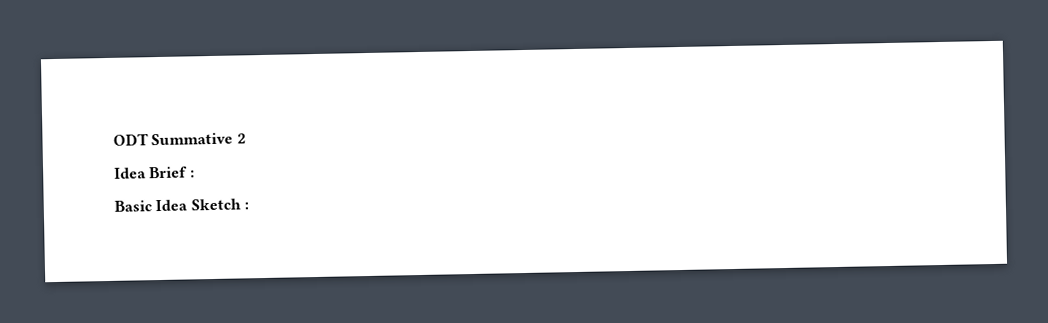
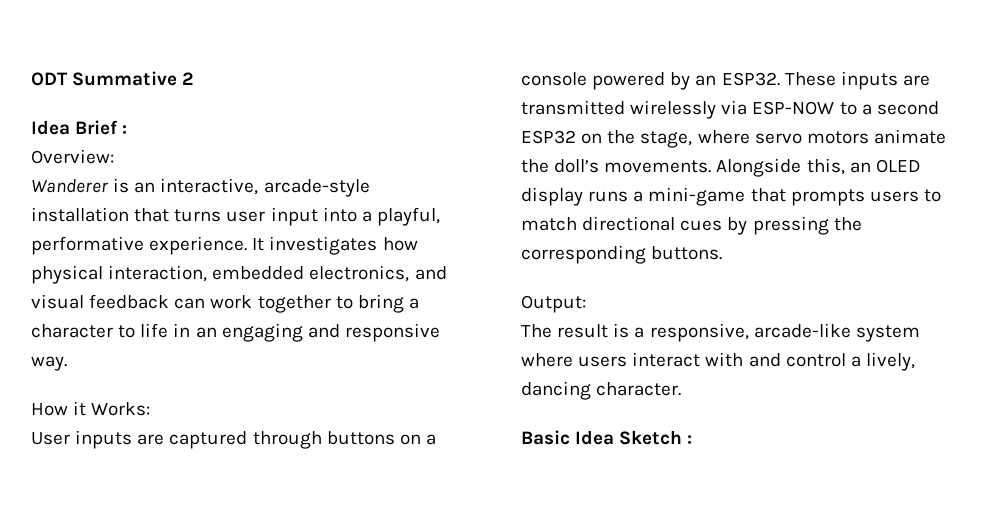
+ Overview:
+ Wanderer is an interactive, arcade-style installation that turns user input into a playful, performative experience. It investigates how physical interaction, embedded electronics, and visual feedback can work together to bring a character to life in an engaging and responsive way.
+ How it Works:
+ User inputs are captured through buttons on a console powered by an ESP32. These inputs are transmitted wirelessly via ESP-NOW to a second ESP32 on the stage, where servo motors animate the doll’s movements. Alongside this, an OLED display runs a mini-game that prompts users to match directional cues by pressing the corresponding buttons.
+ Output:
+ The result is a responsive, arcade-like system where users interact with and control a lively, dancing character.

